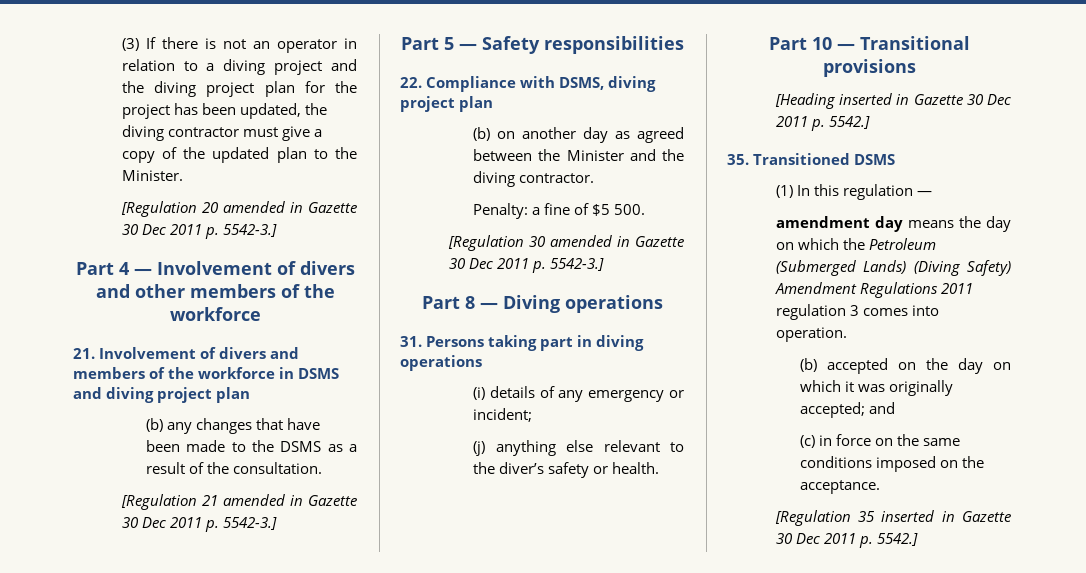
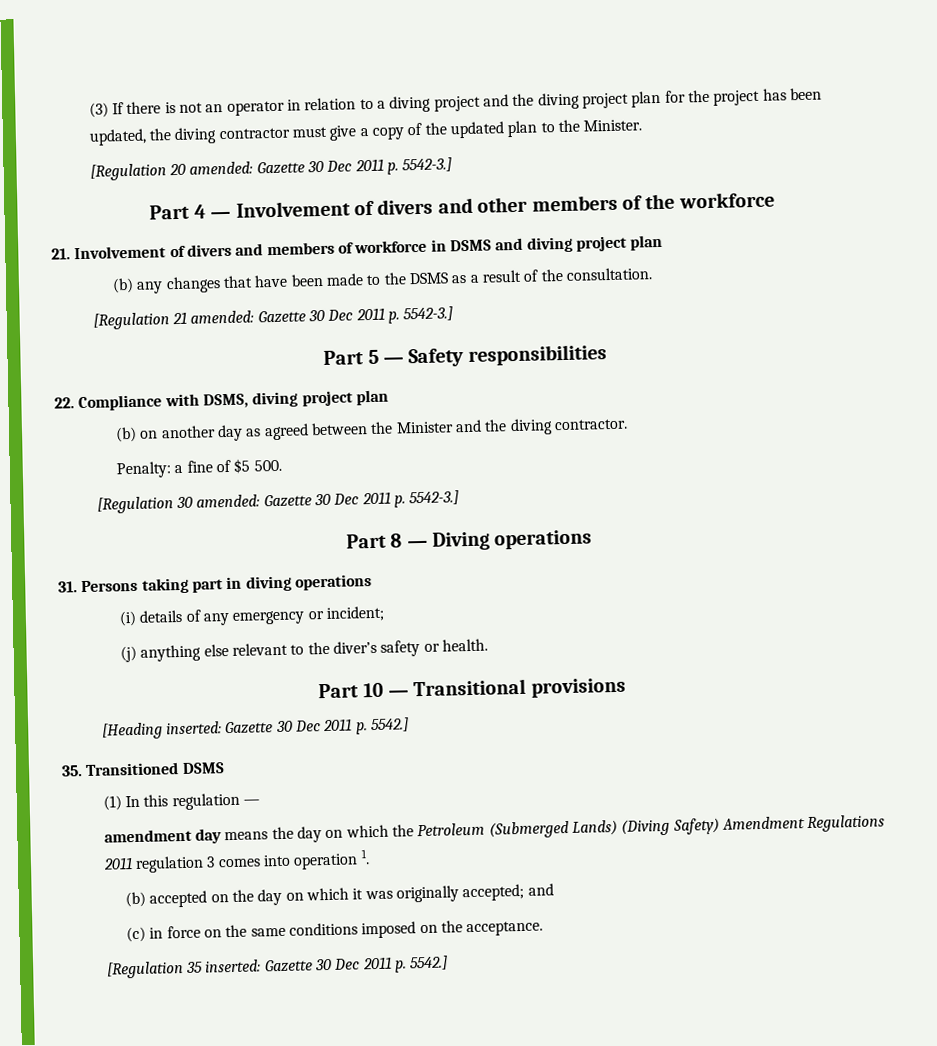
- [Regulation 20 amended in Gazette 30 Dec 2011 p. 5542-3.]
+ [Regulation 20 amended: Gazette 30 Dec 2011 p. 5542-3.]
- 21. Involvement of divers and members of the workforce in DSMS and diving project plan
+ 21. Involvement of divers and members of workforce in DSMS and diving project plan
- [Regulation 21 amended in Gazette 30 Dec 2011 p. 5542-3.]
+ [Regulation 21 amended: Gazette 30 Dec 2011 p. 5542-3.]
- [Regulation 30 amended in Gazette 30 Dec 2011 p. 5542-3.]
+ [Regulation 30 amended: Gazette 30 Dec 2011 p. 5542-3.]
- [Heading inserted in Gazette 30 Dec 2011 p. 5542.]
+ [Heading inserted: Gazette 30 Dec 2011 p. 5542.]
- amendment day means the day on which the Petroleum (Submerged Lands) (Diving Safety) Amendment Regulations 2011 regulation 3 comes into operation.
+ amendment day means the day on which the Petroleum (Submerged Lands) (Diving Safety) Amendment Regulations 2011 regulation 3 comes into operation 1.
- [Regulation 35 inserted in Gazette 30 Dec 2011 p. 5542.]
+ [Regulation 35 inserted: Gazette 30 Dec 2011 p. 5542.]

